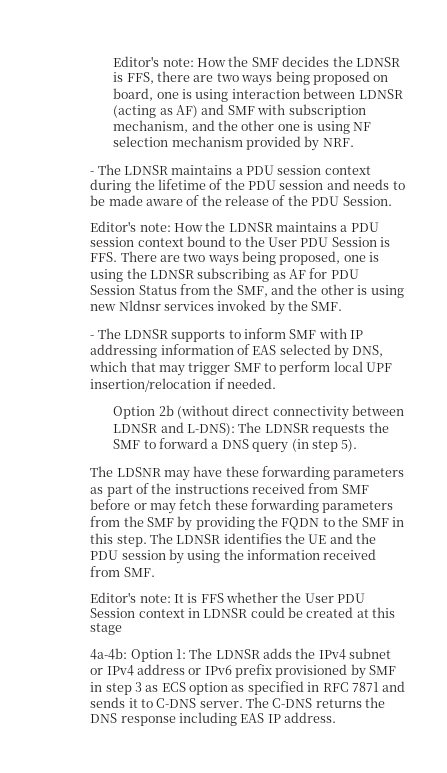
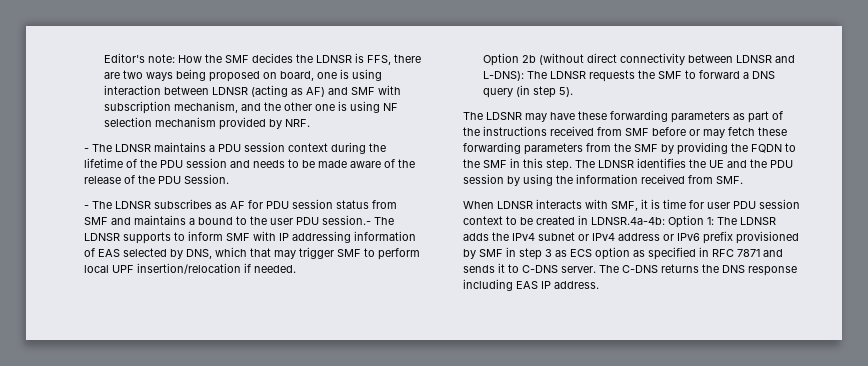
- Editor's note: How the LDNSR maintains a PDU session context bound to the User PDU Session is FFS. There are two ways being proposed, one is using the LDNSR subscribing as AF for PDU Session Status from the SMF, and the other is using new Nldnsr services invoked by the SMF.
- - The LDNSR supports to inform SMF with IP addressing information of EAS selected by DNS, which that may trigger SMF to perform local UPF insertion/relocation if needed.
+ - The LDNSR subscribes as AF for PDU session status from SMF and maintains a bound to the user PDU session.- The LDNSR supports to inform SMF with IP addressing information of EAS selected by DNS, which that may trigger SMF to perform local UPF insertion/relocation if needed.
- Editor's note: It is FFS whether the User PDU Session context in LDNSR could be created at this stage
- 4a-4b: Option 1: The LDNSR adds the IPv4 subnet or IPv4 address or IPv6 prefix provisioned by SMF in step 3 as ECS option as specified in RFC 7871 and sends it to C-DNS server.
+ When LDNSR interacts with SMF, it is time for user PDU session context to be created in LDNSR.4a-4b: Option 1: The LDNSR adds the IPv4 subnet or IPv4 address or IPv6 prefix provisioned by SMF in step 3 as ECS option as specified in RFC 7871 and sends it to C-DNS server.

